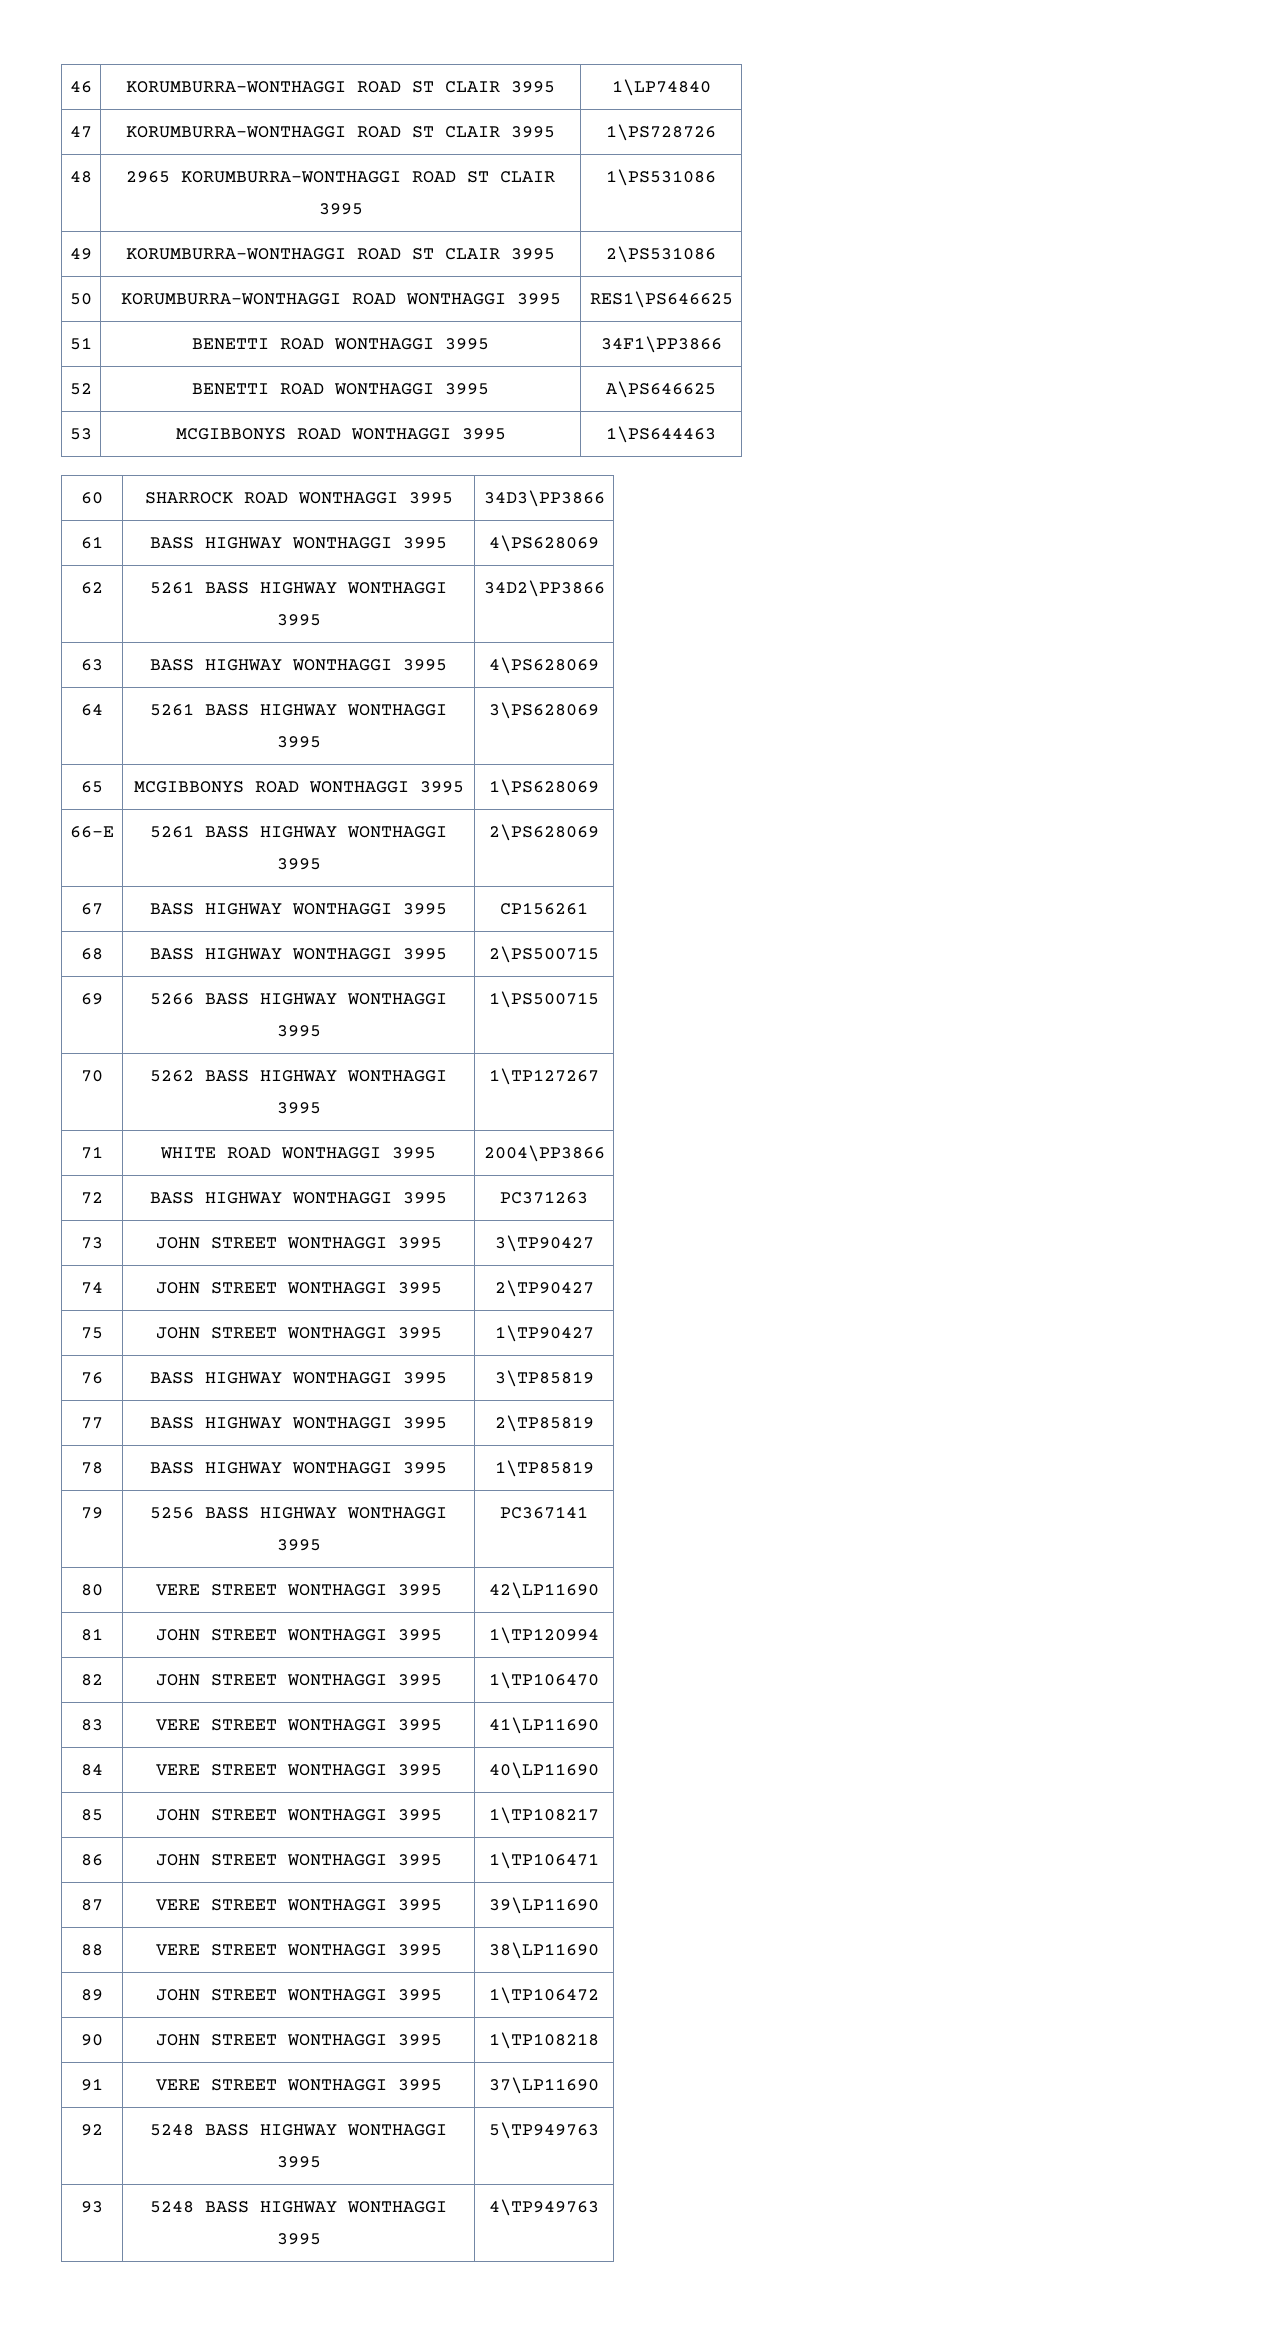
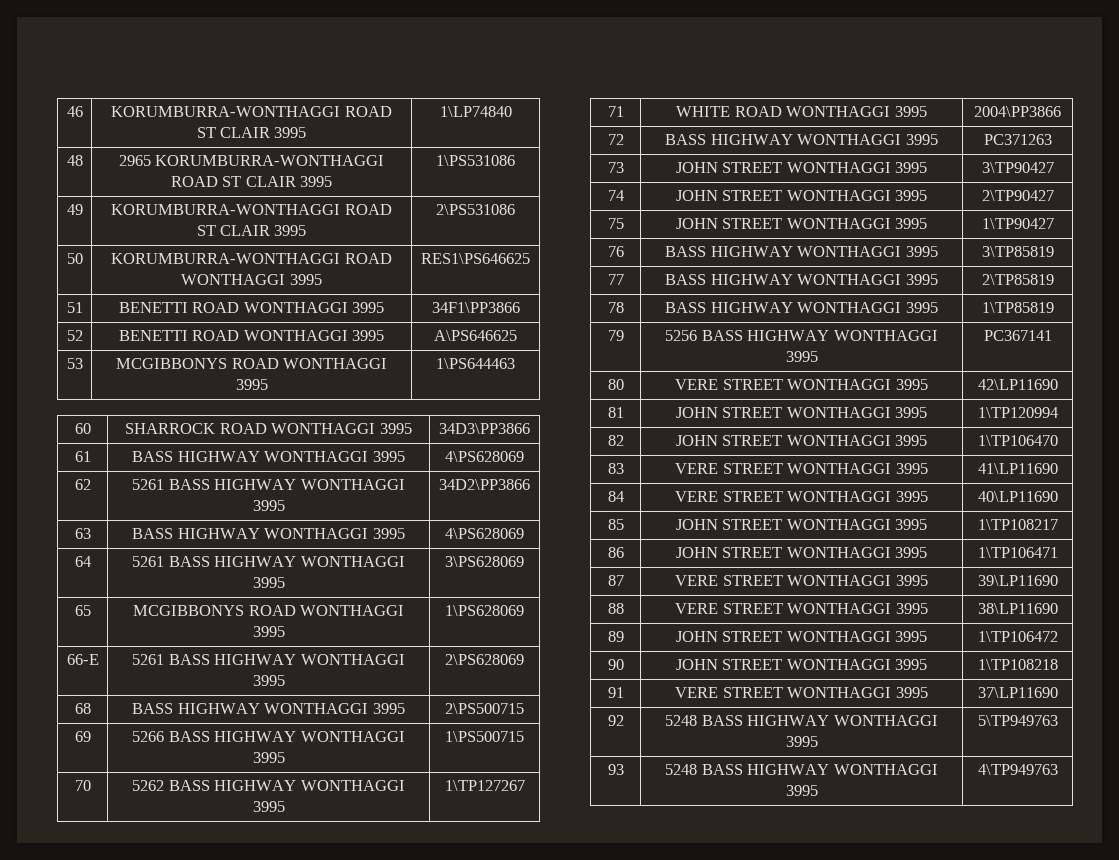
- 47 | KORUMBURRA-WONTHAGGI ROAD ST CLAIR 3995 | 1\PS728726
- 67 | BASS HIGHWAY WONTHAGGI 3995 | CP156261

